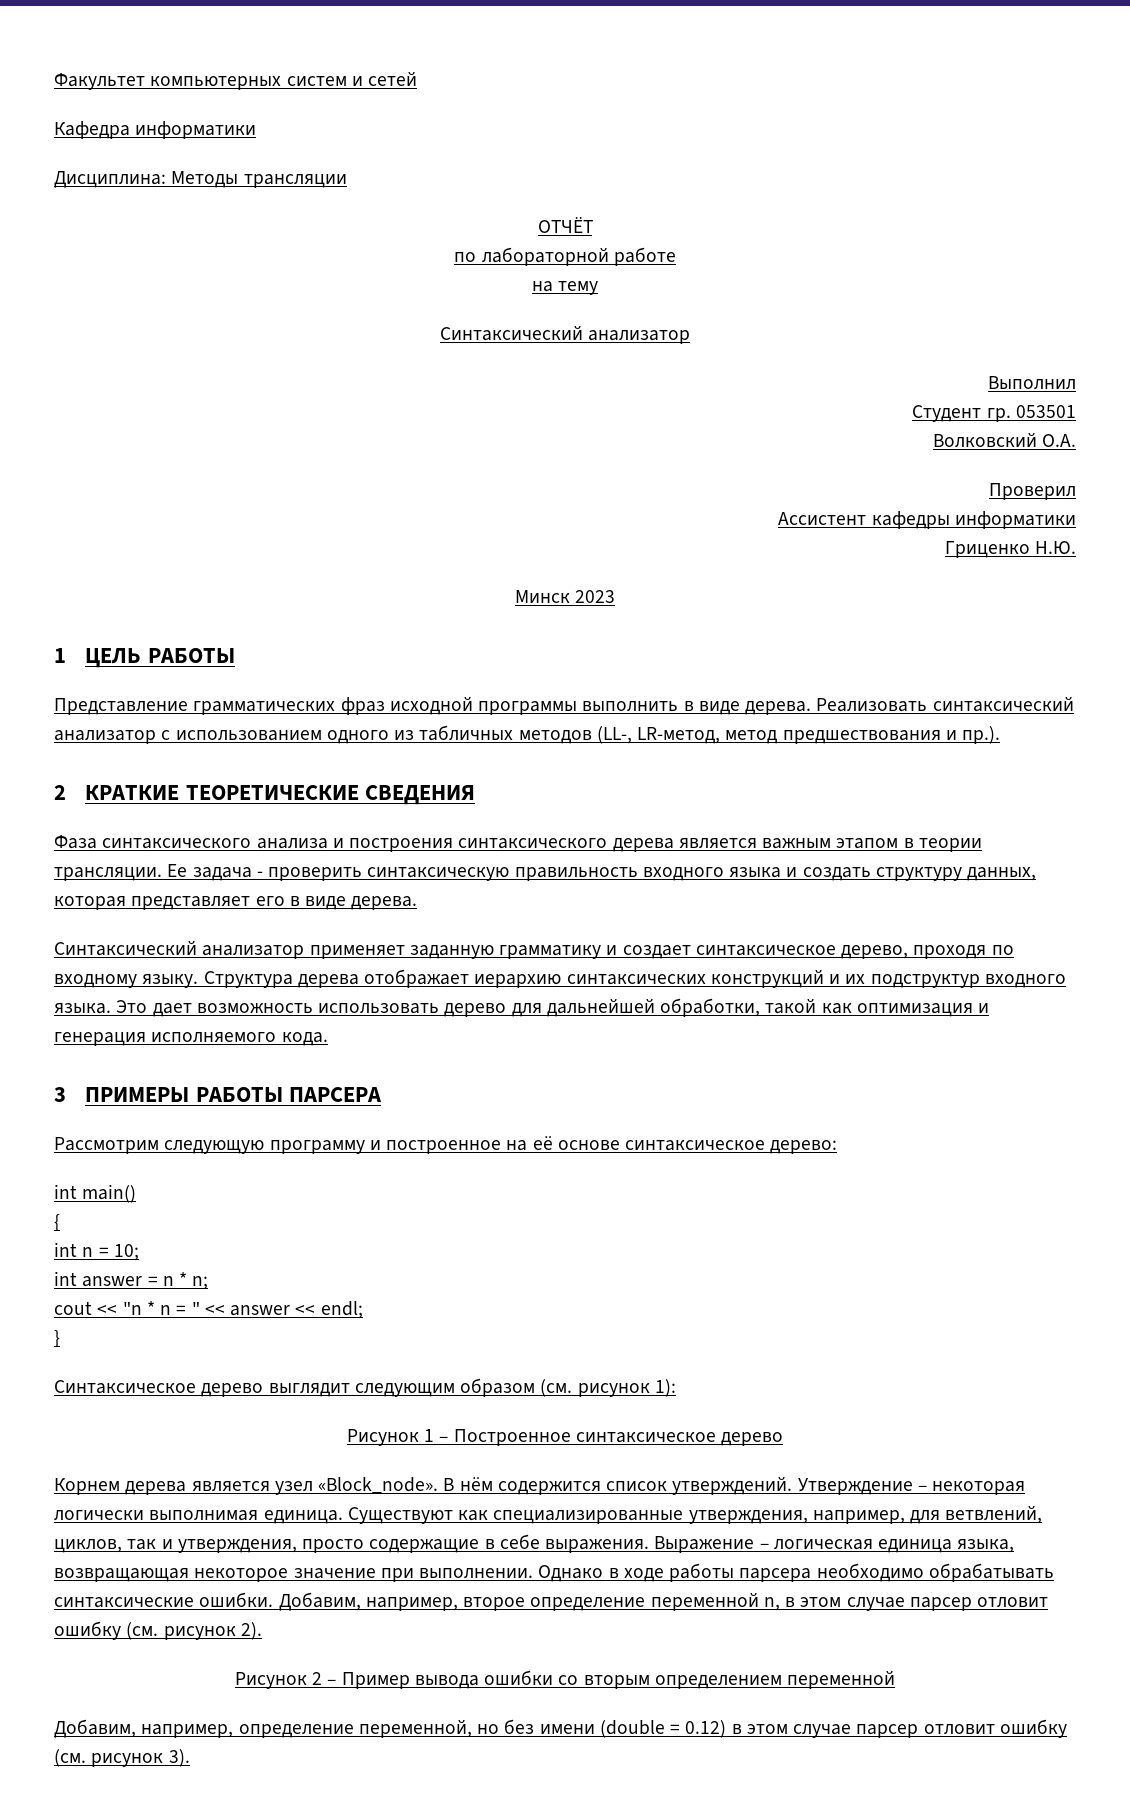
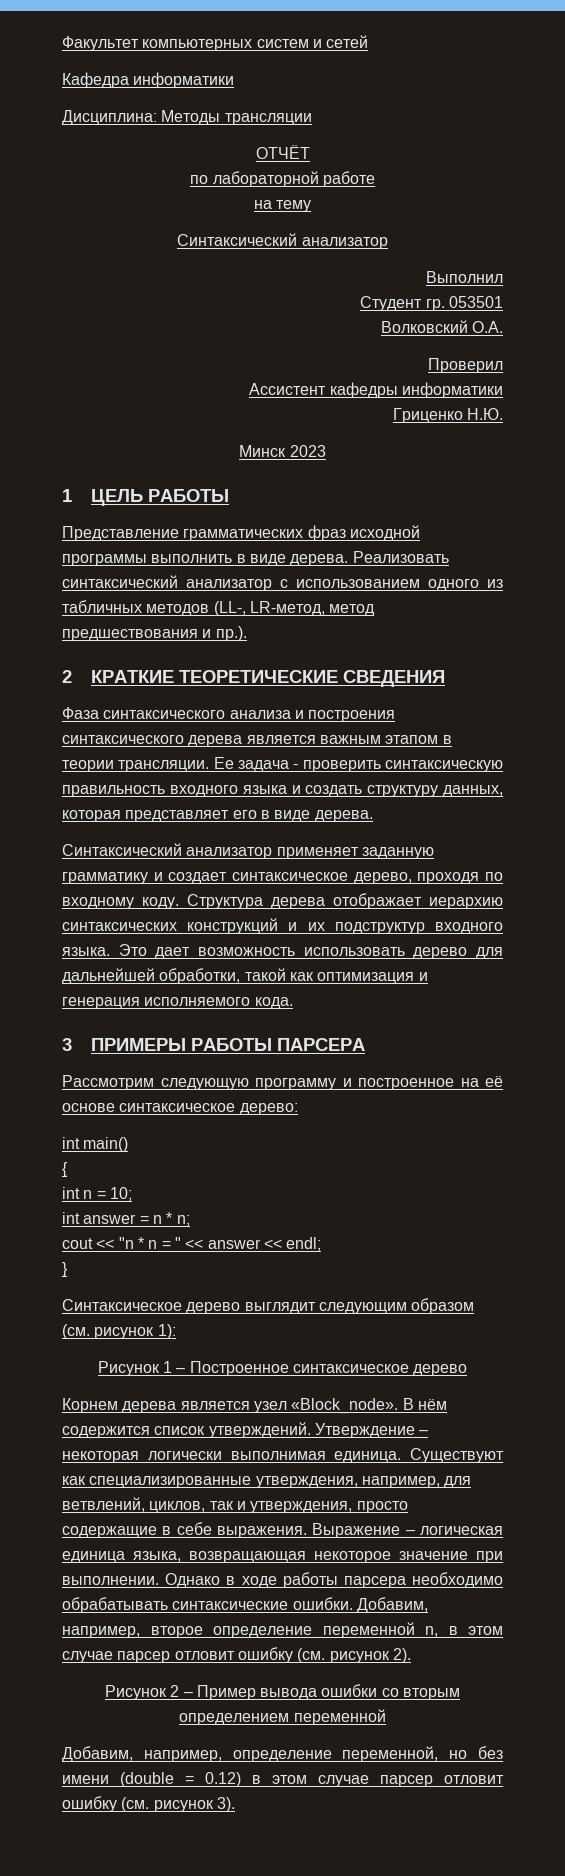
- Синтаксический анализатор применяет заданную грамматику и создает синтаксическое дерево, проходя по входному языку.
+ Синтаксический анализатор применяет заданную грамматику и создает синтаксическое дерево, проходя по входному коду.

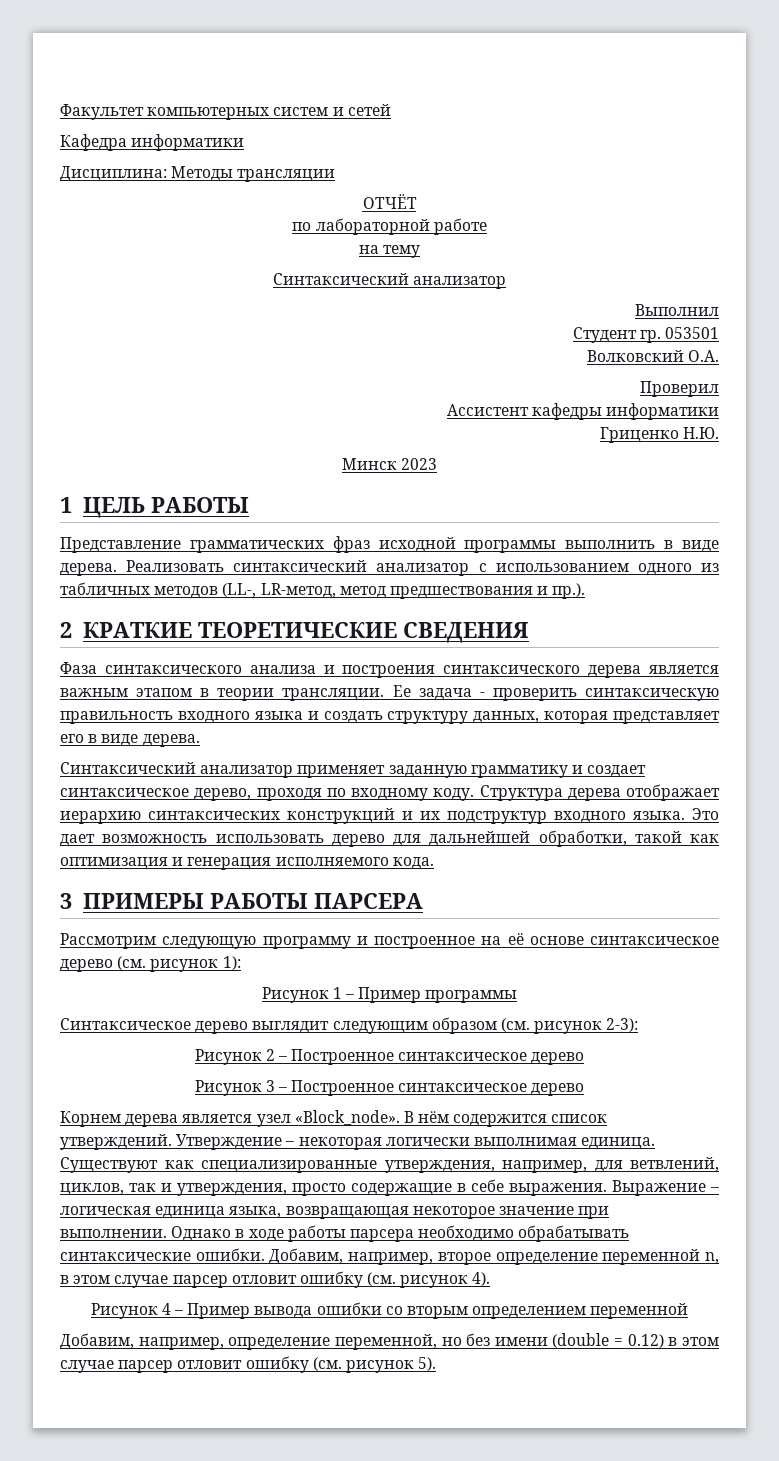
- Рассмотрим следующую программу и построенное на её основе синтаксическое дерево:
- int main()
- {
- int n = 10;
- int answer = n * n;
- cout << "n * n = " << answer << endl;
- }
+ Рассмотрим следующую программу и построенное на её основе синтаксическое дерево (см. рисунок 1):
+ Рисунок 1 – Пример программы
- Синтаксическое дерево выглядит следующим образом (см. рисунок 1):
- Рисунок 1 – Построенное синтаксическое дерево
+ Синтаксическое дерево выглядит следующим образом (см. рисунок 2-3):
+ Рисунок 2 – Построенное синтаксическое дерево
+ Рисунок 3 – Построенное синтаксическое дерево
- Добавим, например, второе определение переменной n, в этом случае парсер отловит ошибку (см. рисунок 2).
- Рисунок 2 – Пример вывода ошибки со вторым определением переменной
+ Добавим, например, второе определение переменной n, в этом случае парсер отловит ошибку (см. рисунок 4).
+ Рисунок 4 – Пример вывода ошибки со вторым определением переменной
- Добавим, например, определение переменной, но без имени (double = 0.12) в этом случае парсер отловит ошибку (см. рисунок 3).
+ Добавим, например, определение переменной, но без имени (double = 0.12) в этом случае парсер отловит ошибку (см. рисунок 5).

